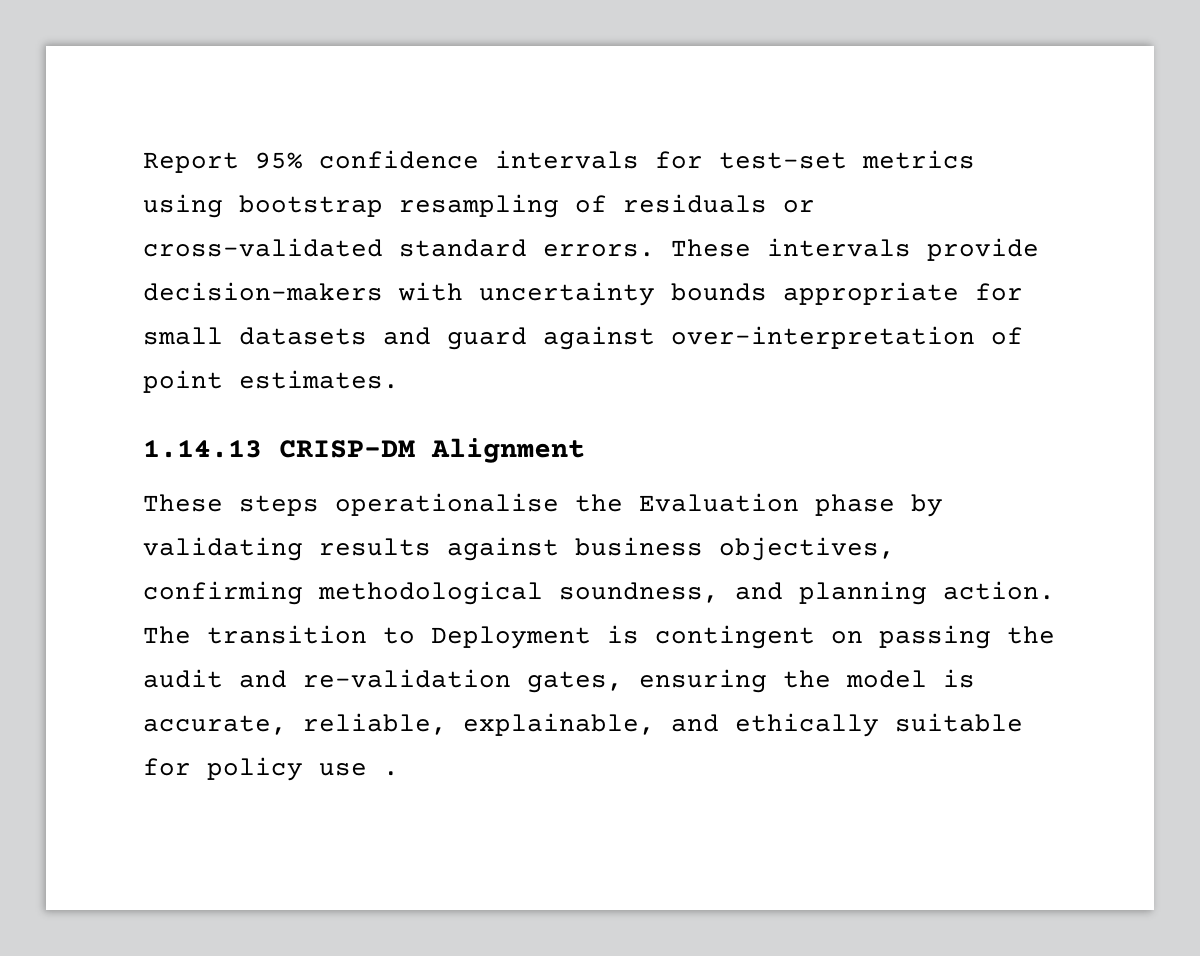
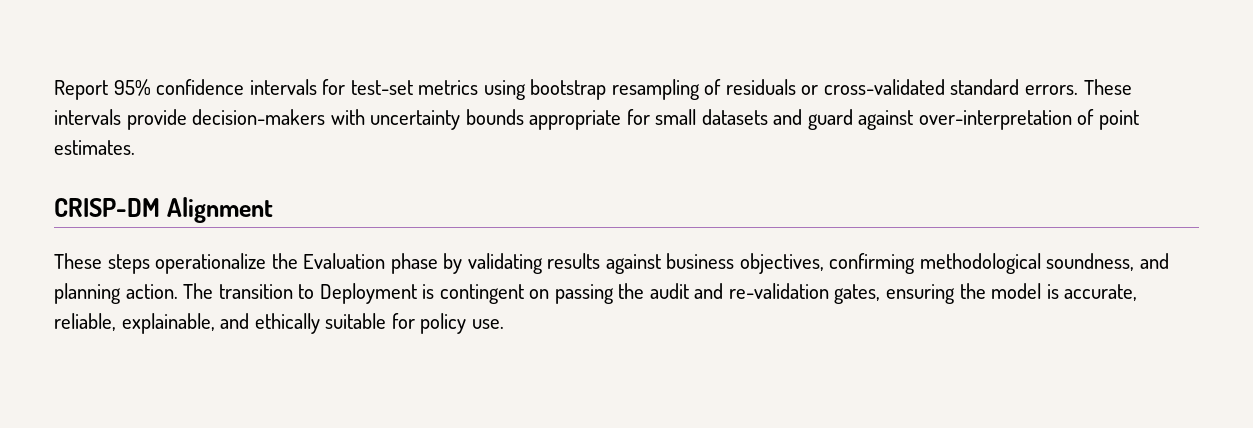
- 1.14.13 CRISP-DM Alignment
+ CRISP-DM Alignment
- These steps operationalise the Evaluation phase by validating results against business objectives, confirming methodological soundness, and planning action.
+ These steps operationalize the Evaluation phase by validating results against business objectives, confirming methodological soundness, and planning action.
- The transition to Deployment is contingent on passing the audit and re-validation gates, ensuring the model is accurate, reliable, explainable, and ethically suitable for policy use .
+ The transition to Deployment is contingent on passing the audit and re-validation gates, ensuring the model is accurate, reliable, explainable, and ethically suitable for policy use.

